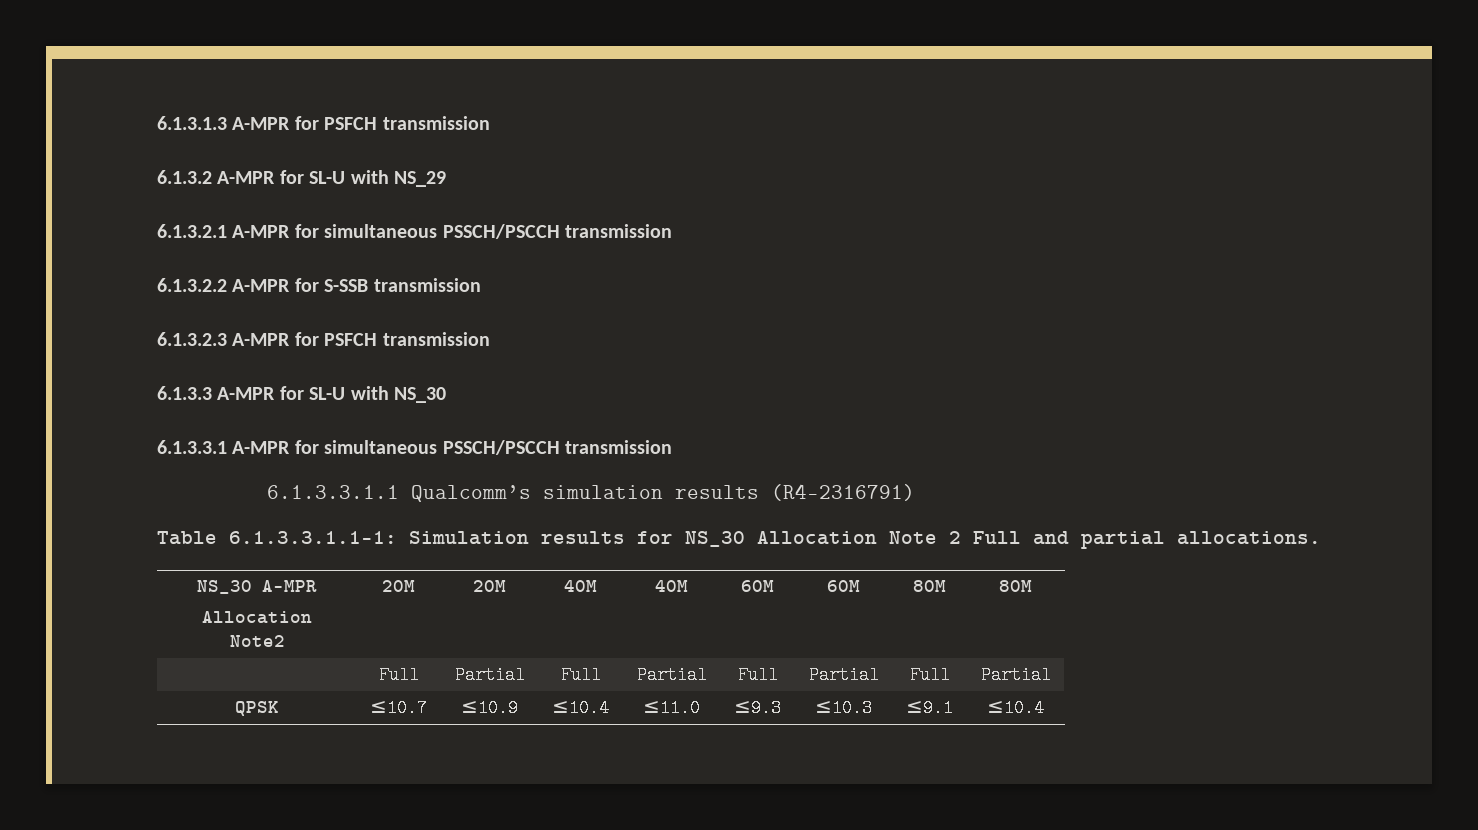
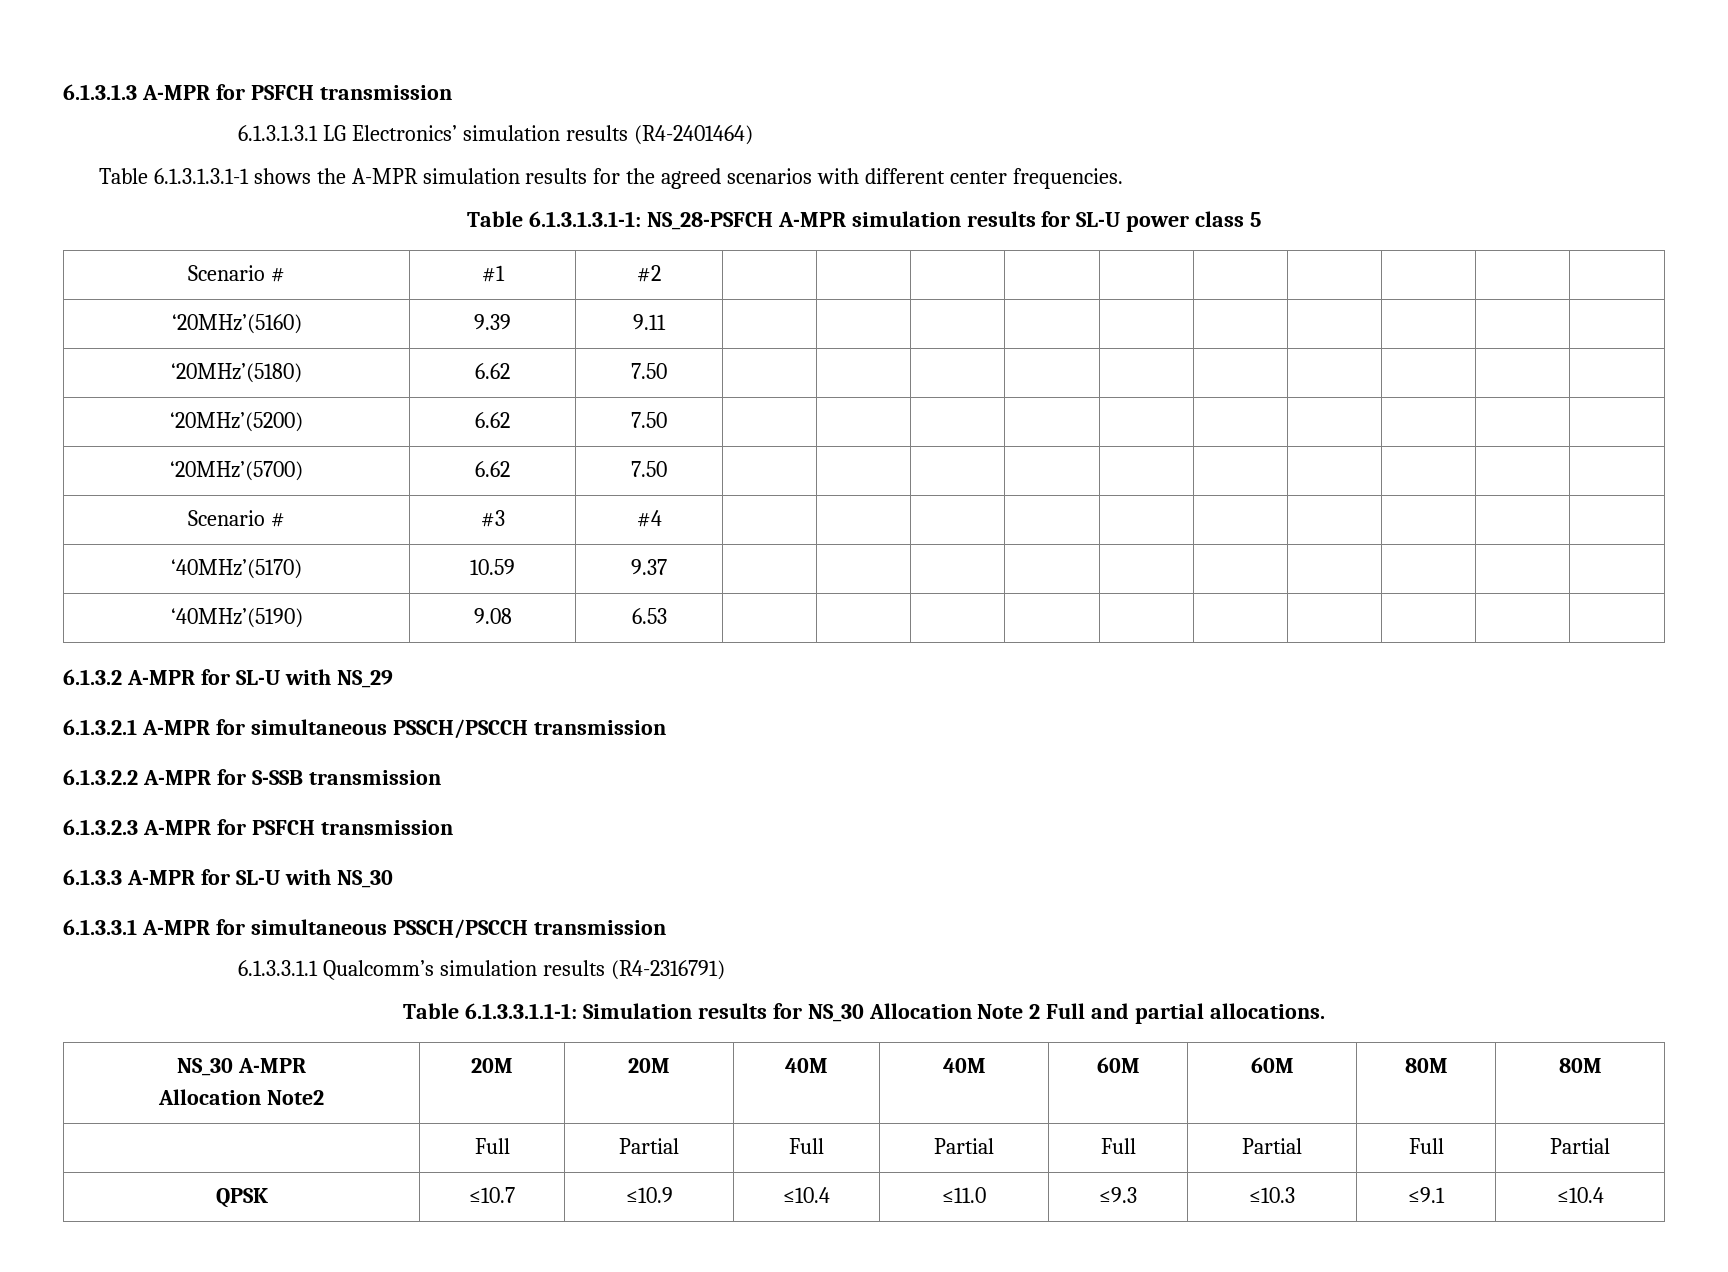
+ 6.1.3.1.3.1 LG Electronics’ simulation results (R4-2401464)
+ Table 6.1.3.1.3.1-1 shows the A-MPR simulation results for the agreed scenarios with different center frequencies.
+ Table 6.1.3.1.3.1-1: NS_28-PSFCH A-MPR simulation results for SL-U power class 5
+ Scenario # | #1 | #2 | | | | | | | | | |
+ ‘20MHz’(5160) | 9.39 | 9.11 | | | | | | | | | |
+ ‘20MHz’(5180) | 6.62 | 7.50 | | | | | | | | | |
+ ‘20MHz’(5200) | 6.62 | 7.50 | | | | | | | | | |
+ ‘20MHz’(5700) | 6.62 | 7.50 | | | | | | | | | |
+ Scenario # | #3 | #4 | | | | | | | | | |
+ ‘40MHz’(5170) | 10.59 | 9.37 | | | | | | | | | |
+ ‘40MHz’(5190) | 9.08 | 6.53 | | | | | | | | | |

